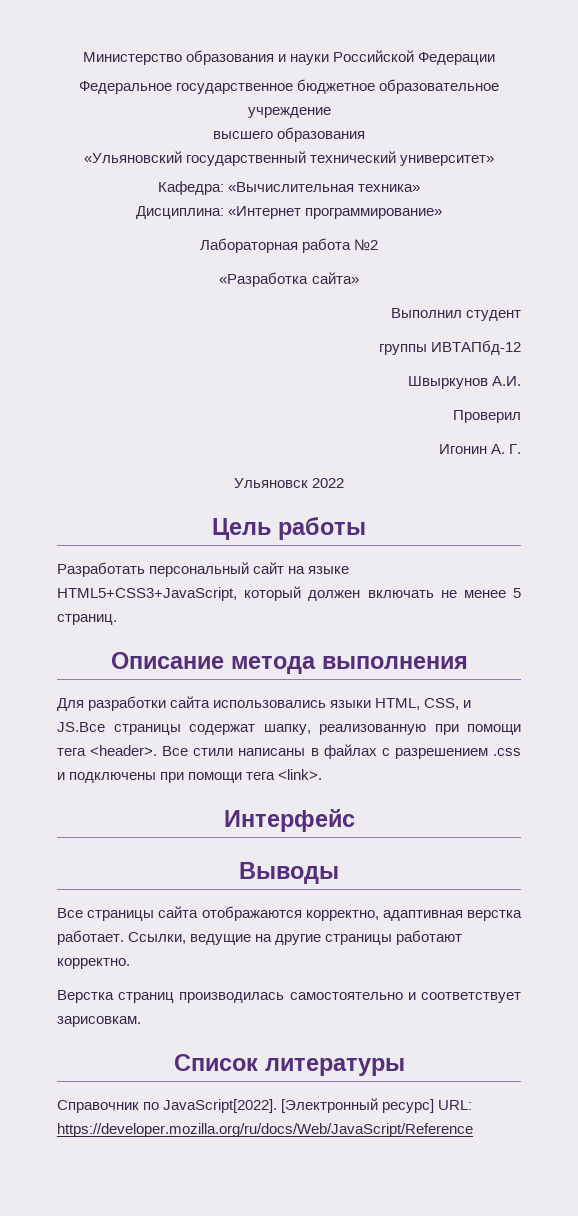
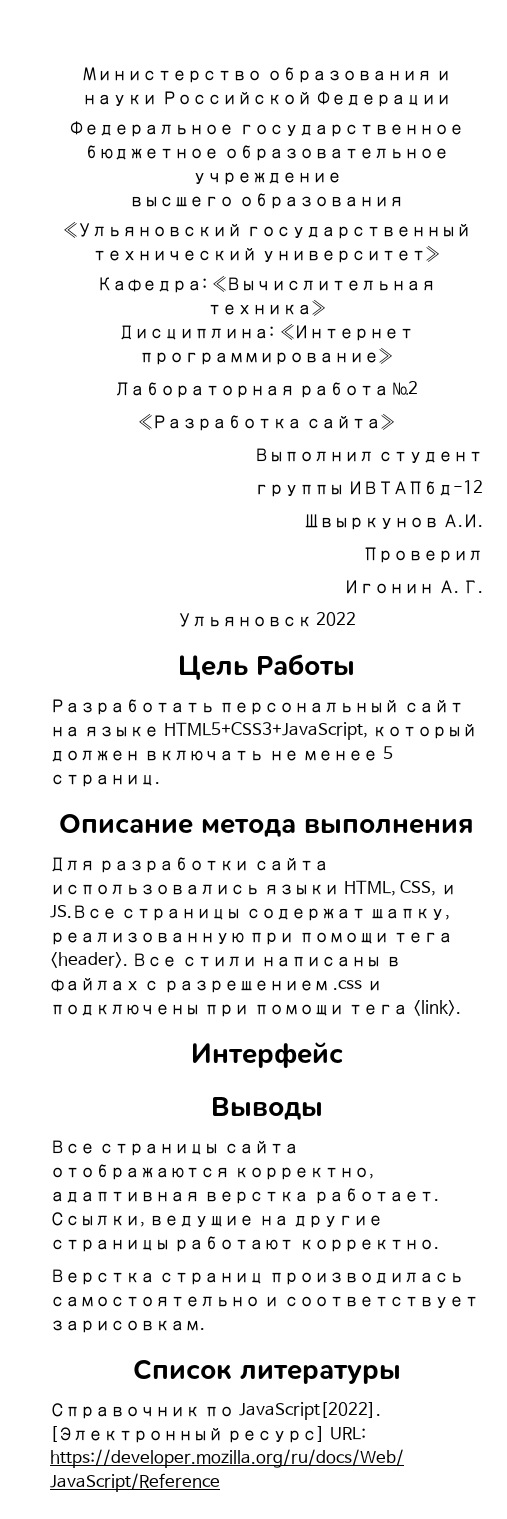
- Цель работы
+ Цель Работы

